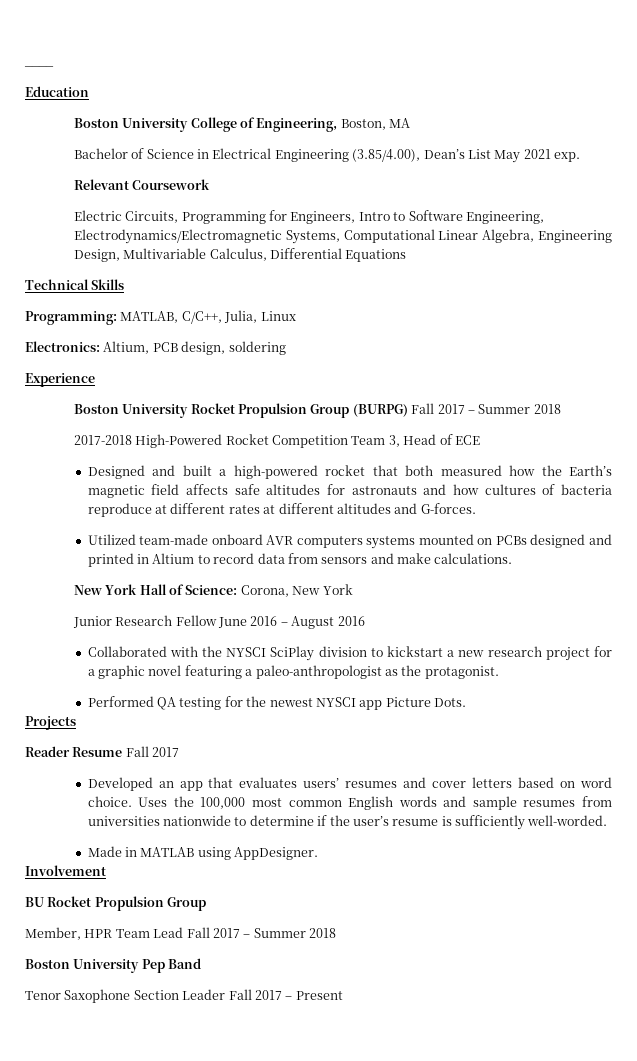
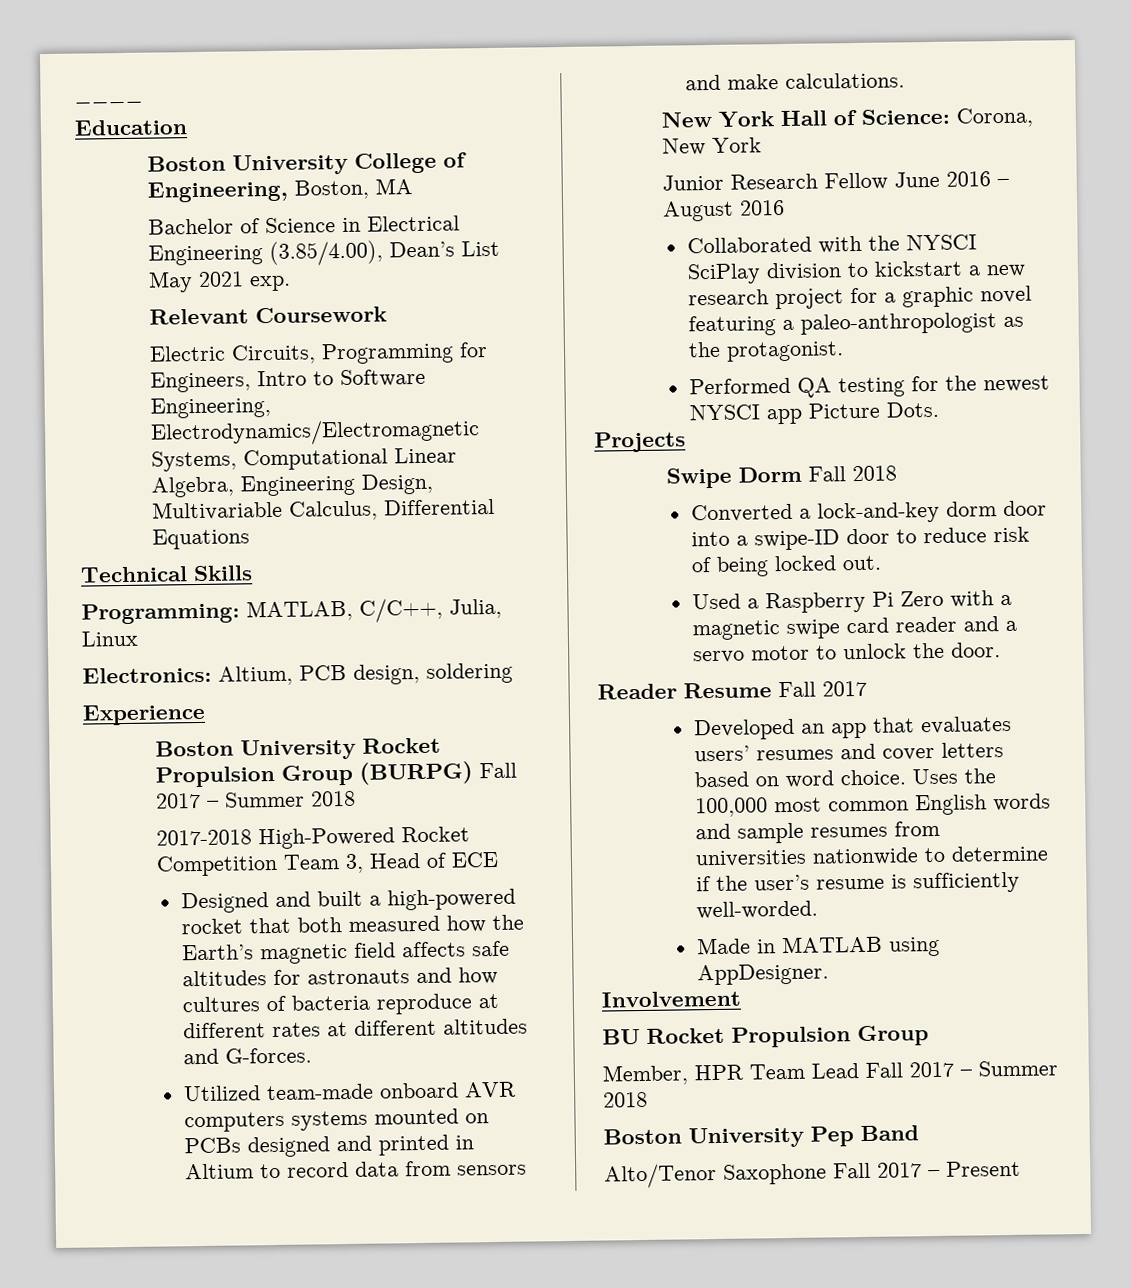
+ Swipe Dorm Fall 2018
+ Converted a lock-and-key dorm door into a swipe-ID door to reduce risk of being locked out.
+ Used a Raspberry Pi Zero with a magnetic swipe card reader and a servo motor to unlock the door.
- Tenor Saxophone Section Leader Fall 2017 – Present
+ Alto/Tenor Saxophone Fall 2017 – Present

